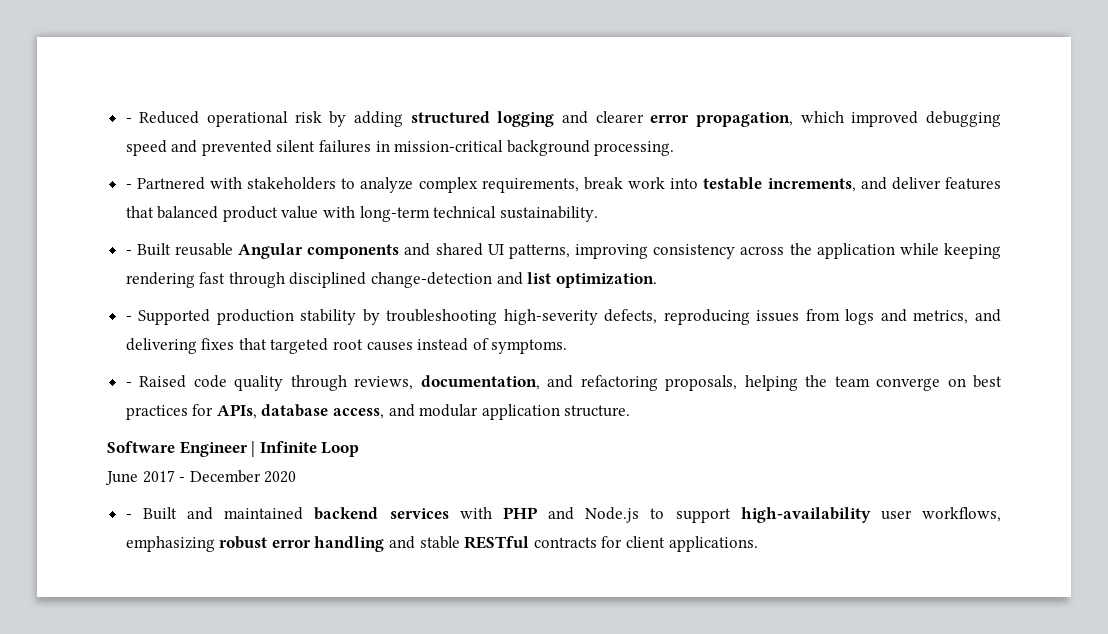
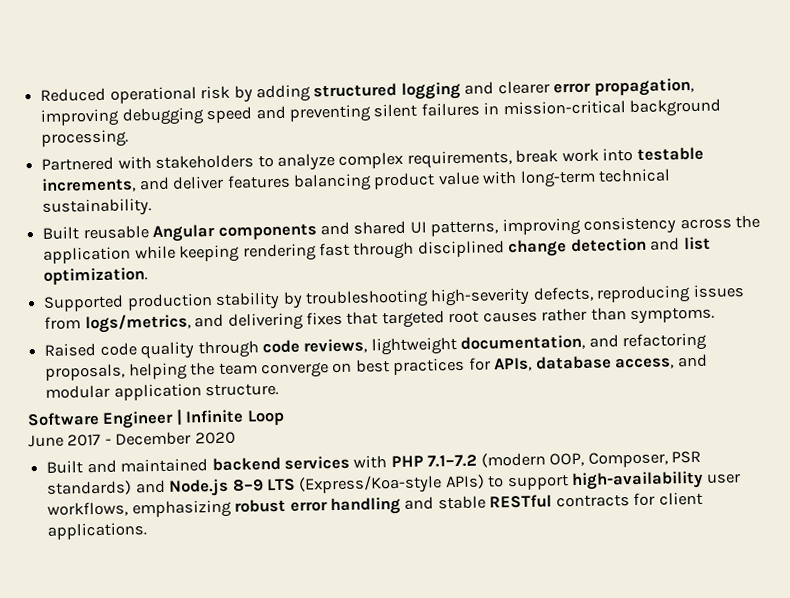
- - Reduced operational risk by adding structured logging and clearer error propagation, which improved debugging speed and prevented silent failures in mission-critical background processing.
+ Reduced operational risk by adding structured logging and clearer error propagation, improving debugging speed and preventing silent failures in mission-critical background processing.
- - Partnered with stakeholders to analyze complex requirements, break work into testable increments, and deliver features that balanced product value with long-term technical sustainability.
+ Partnered with stakeholders to analyze complex requirements, break work into testable increments, and deliver features balancing product value with long-term technical sustainability.
- - Built reusable Angular components and shared UI patterns, improving consistency across the application while keeping rendering fast through disciplined change-detection and list optimization.
+ Built reusable Angular components and shared UI patterns, improving consistency across the application while keeping rendering fast through disciplined change detection and list optimization.
- - Supported production stability by troubleshooting high-severity defects, reproducing issues from logs and metrics, and delivering fixes that targeted root causes instead of symptoms.
+ Supported production stability by troubleshooting high-severity defects, reproducing issues from logs/metrics, and delivering fixes that targeted root causes rather than symptoms.
- - Raised code quality through reviews, documentation, and refactoring proposals, helping the team converge on best practices for APIs, database access, and modular application structure.
+ Raised code quality through code reviews, lightweight documentation, and refactoring proposals, helping the team converge on best practices for APIs, database access, and modular application structure.
- - Built and maintained backend services with PHP and Node.js to support high-availability user workflows, emphasizing robust error handling and stable RESTful contracts for client applications.
+ Built and maintained backend services with PHP 7.1–7.2 (modern OOP, Composer, PSR standards) and Node.js 8–9 LTS (Express/Koa-style APIs) to support high-availability user workflows, emphasizing robust error handling and stable RESTful contracts for client applications.

